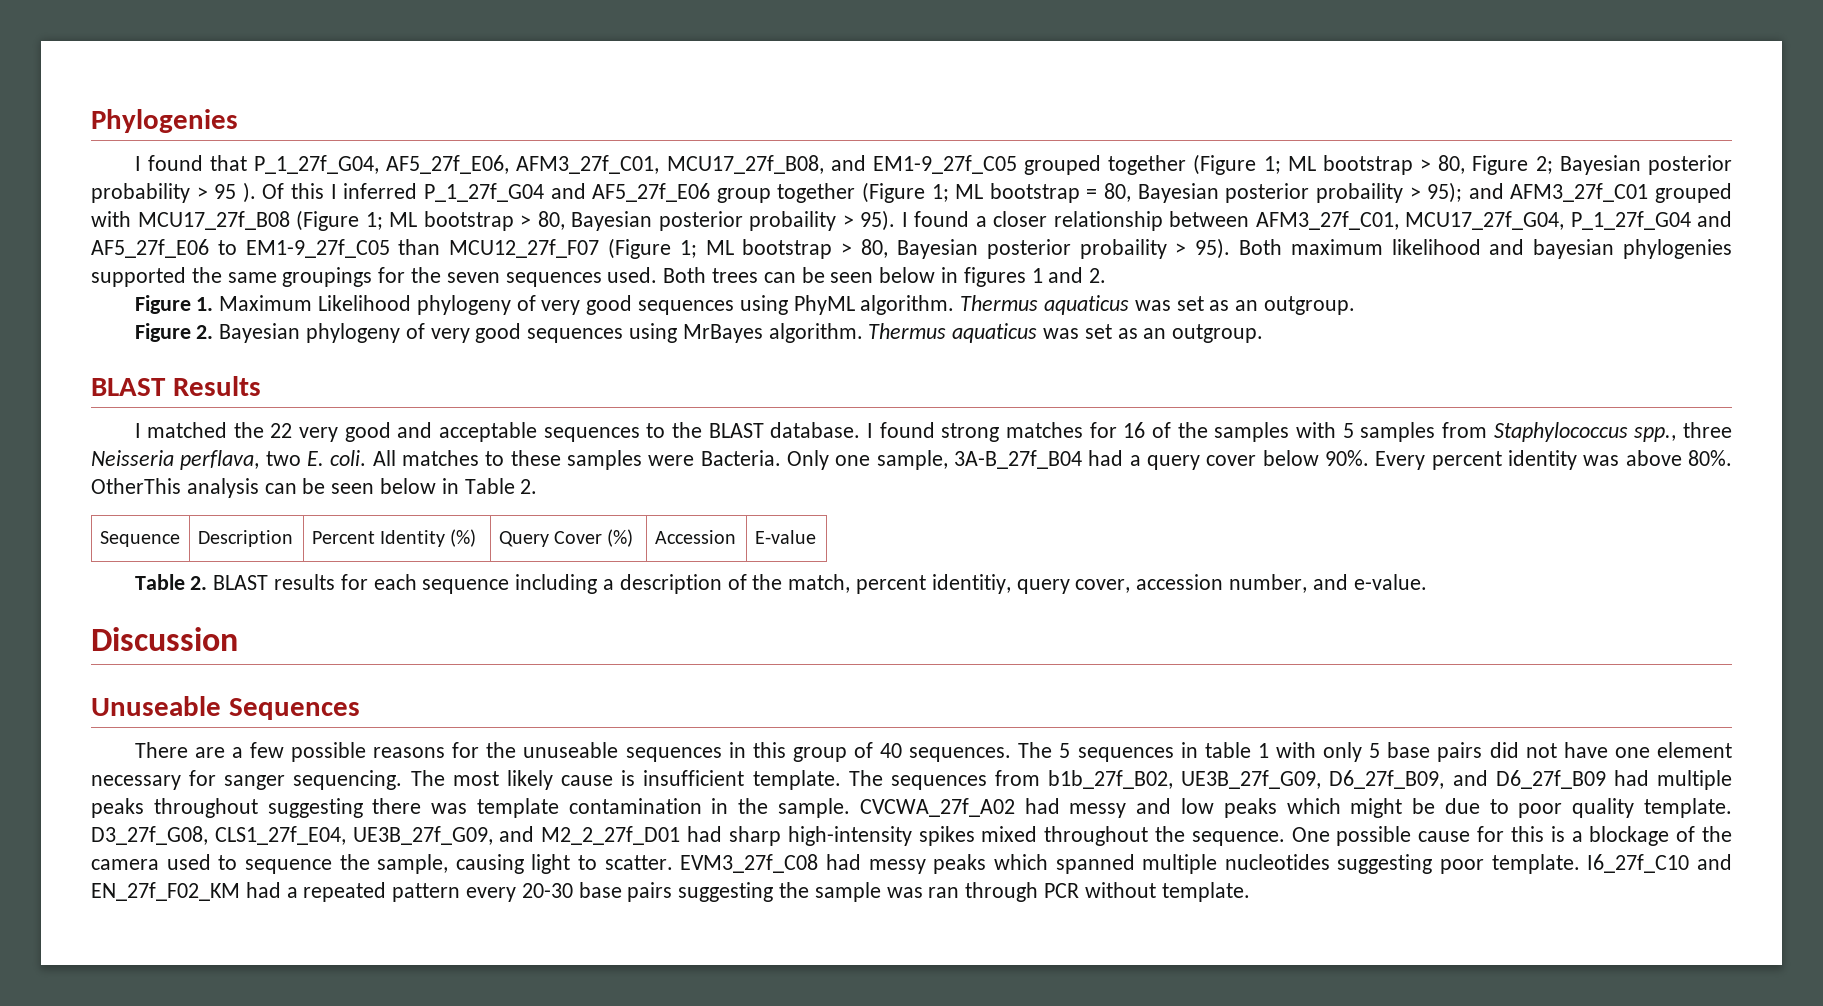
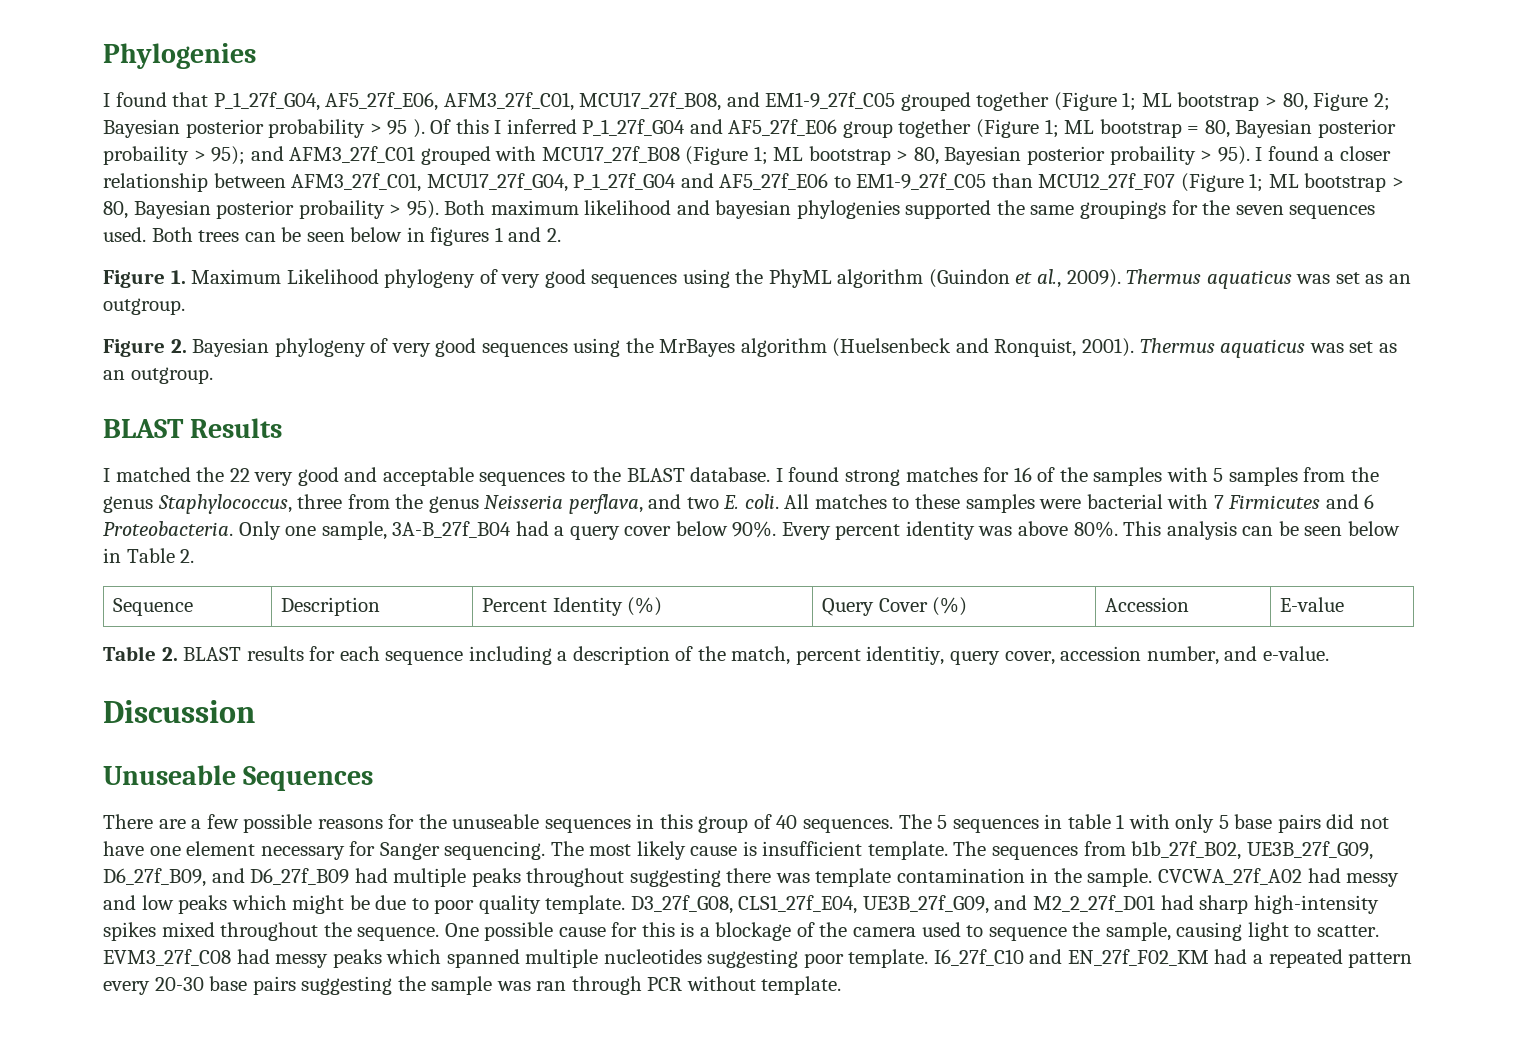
- Figure 1. Maximum Likelihood phylogeny of very good sequences using PhyML algorithm.
+ Figure 1. Maximum Likelihood phylogeny of very good sequences using the PhyML algorithm (Guindon et al., 2009).
- Figure 2. Bayesian phylogeny of very good sequences using MrBayes algorithm.
+ Figure 2. Bayesian phylogeny of very good sequences using the MrBayes algorithm (Huelsenbeck and Ronquist, 2001).
- I found strong matches for 16 of the samples with 5 samples from Staphylococcus spp., three Neisseria perflava, two E. coli.
+ I found strong matches for 16 of the samples with 5 samples from the genus Staphylococcus, three from the genus Neisseria perflava, and two E. coli.
- All matches to these samples were Bacteria.
+ All matches to these samples were bacterial with 7 Firmicutes and 6 Proteobacteria.
- OtherThis analysis can be seen below in Table 2.
+ This analysis can be seen below in Table 2.
- The 5 sequences in table 1 with only 5 base pairs did not have one element necessary for sanger sequencing.
+ The 5 sequences in table 1 with only 5 base pairs did not have one element necessary for Sanger sequencing.

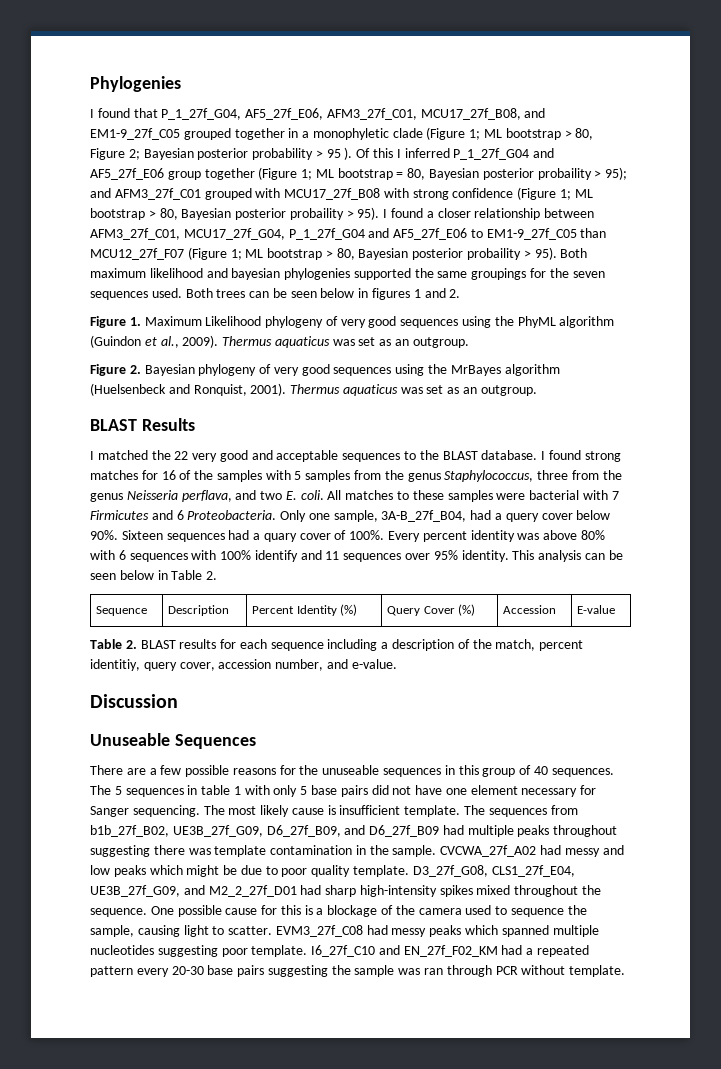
- I found that P_1_27f_G04, AF5_27f_E06, AFM3_27f_C01, MCU17_27f_B08, and EM1-9_27f_C05 grouped together (Figure 1; ML bootstrap > 80, Figure 2; Bayesian posterior probability > 95 ).
+ I found that P_1_27f_G04, AF5_27f_E06, AFM3_27f_C01, MCU17_27f_B08, and EM1-9_27f_C05 grouped together in a monophyletic clade (Figure 1; ML bootstrap > 80, Figure 2; Bayesian posterior probability > 95 ).
- Of this I inferred P_1_27f_G04 and AF5_27f_E06 group together (Figure 1; ML bootstrap = 80, Bayesian posterior probaility > 95); and AFM3_27f_C01 grouped with MCU17_27f_B08 (Figure 1; ML bootstrap > 80, Bayesian posterior probaility > 95).
+ Of this I inferred P_1_27f_G04 and AF5_27f_E06 group together (Figure 1; ML bootstrap = 80, Bayesian posterior probaility > 95); and AFM3_27f_C01 grouped with MCU17_27f_B08 with strong confidence (Figure 1; ML bootstrap > 80, Bayesian posterior probaility > 95).
- Only one sample, 3A-B_27f_B04 had a query cover below 90%.
+ Only one sample, 3A-B_27f_B04, had a query cover below 90%.
+ Sixteen sequences had a quary cover of 100%.
- Every percent identity was above 80%.
+ Every percent identity was above 80% with 6 sequences with 100% identify and 11 sequences over 95% identity.

